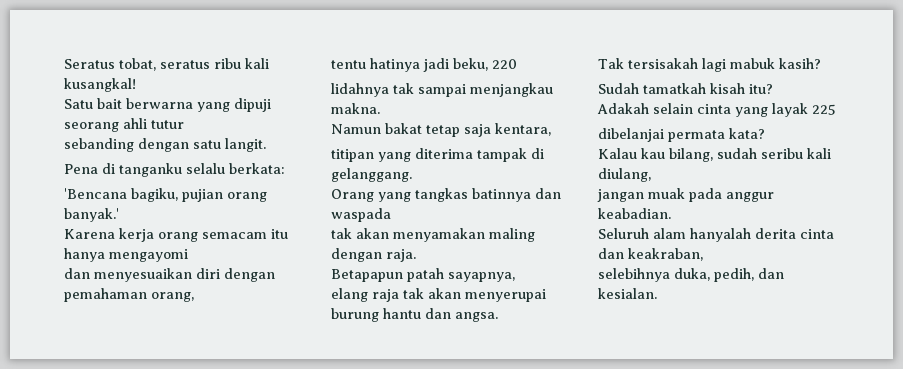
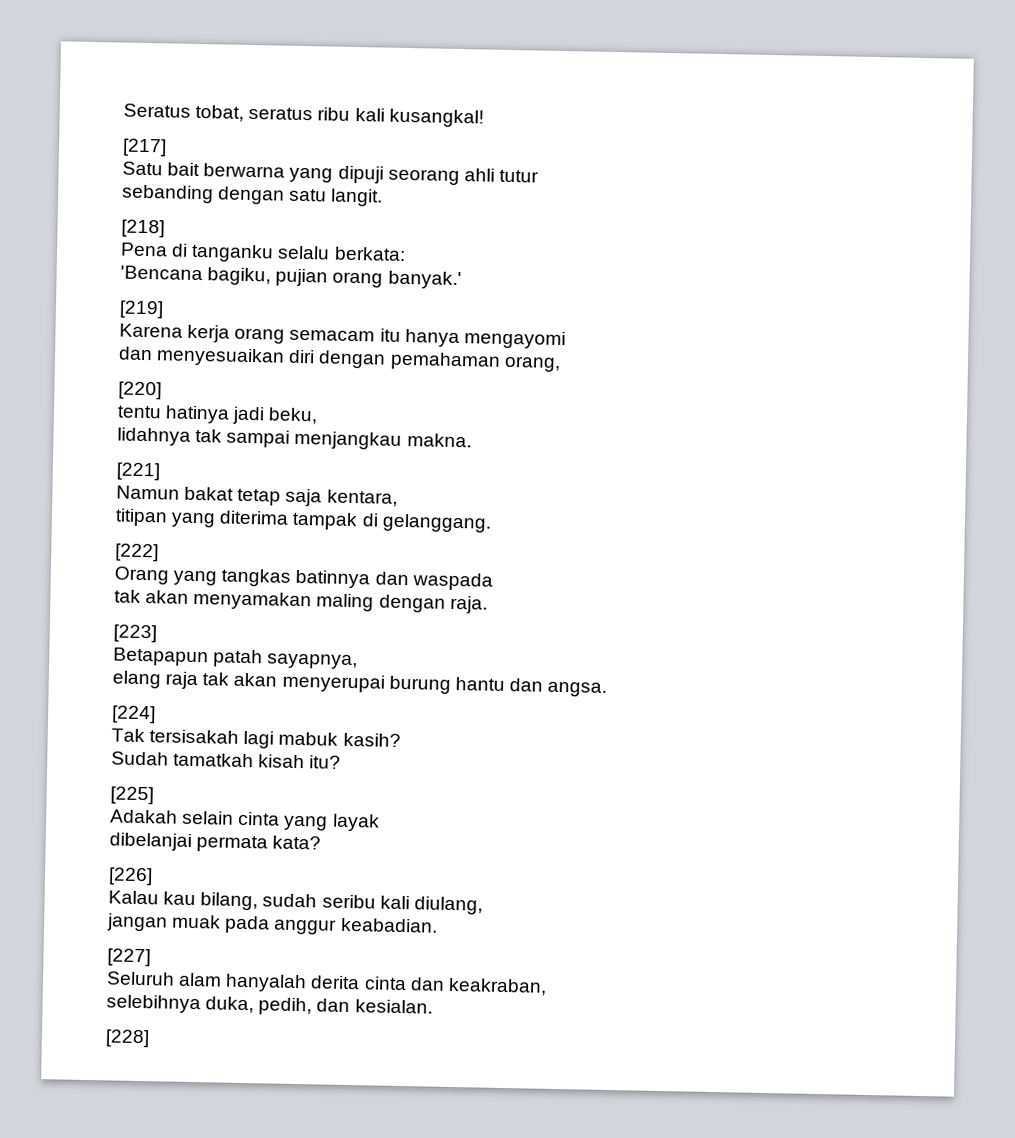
+ [217]
+ [218]
+ [219]
+ [220]
- tentu hatinya jadi beku, 220
+ tentu hatinya jadi beku,
+ [221]
+ [222]
+ [223]
+ [224]
+ [225]
- Adakah selain cinta yang layak 225
+ Adakah selain cinta yang layak
+ [226]
+ [227]
+ [228]

